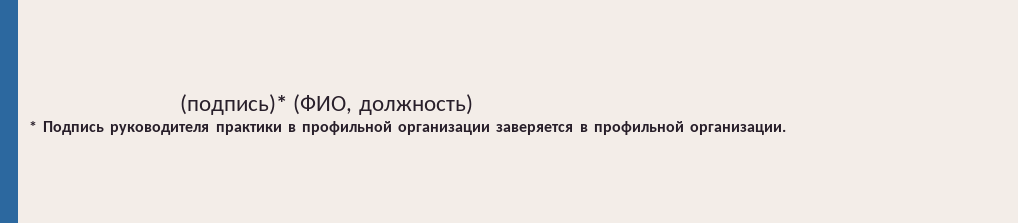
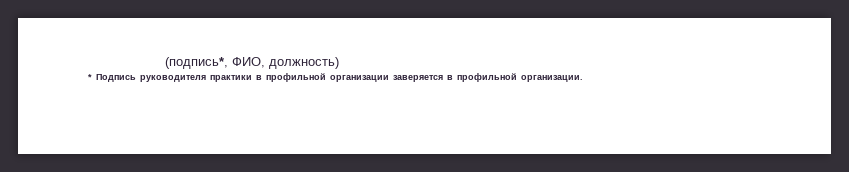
- (подпись)* (ФИО, должность)
+ (подпись*, ФИО, должность)

